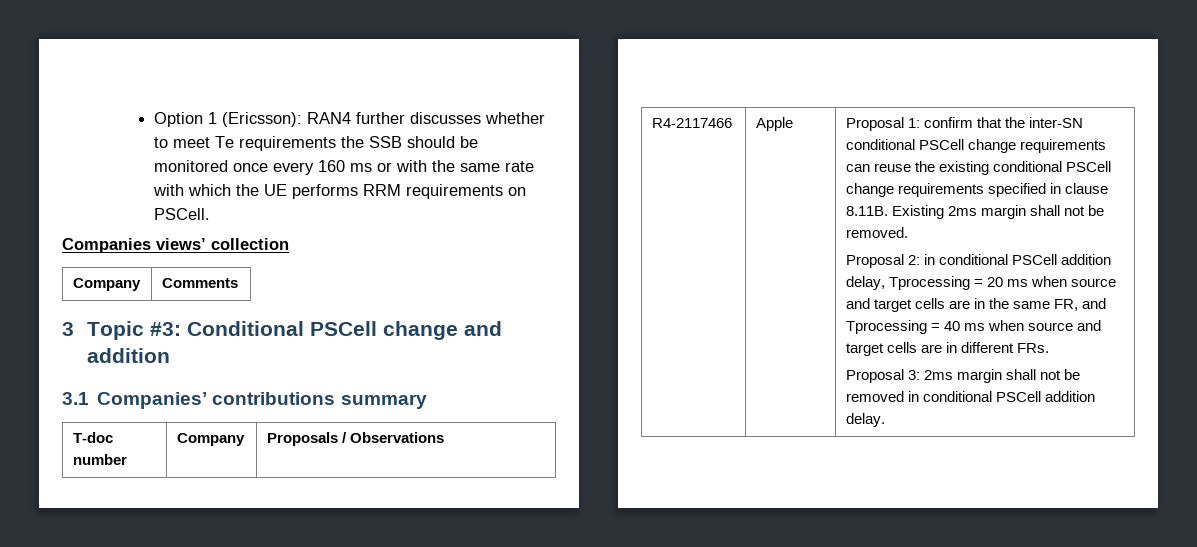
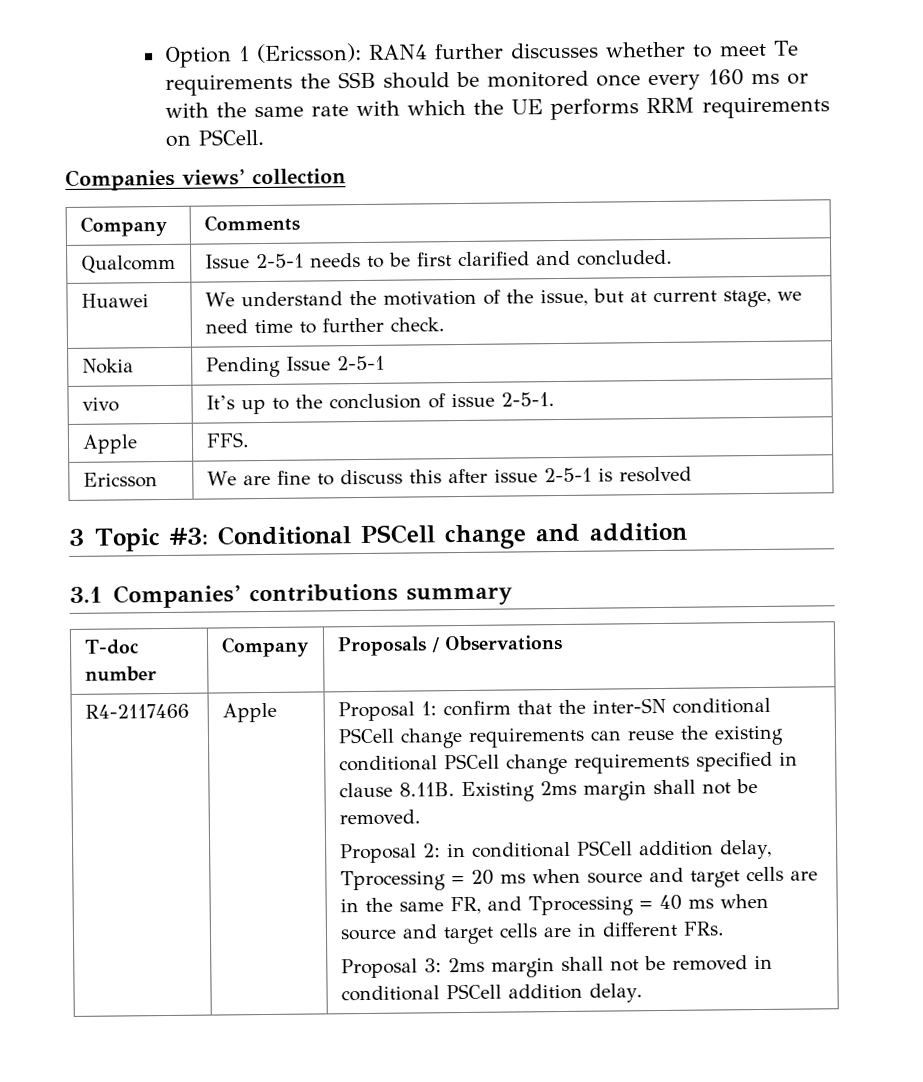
+ Qualcomm | Issue 2-5-1 needs to be first clarified and concluded.
+ Huawei | We understand the motivation of the issue, but at current stage, we need time to further check.
+ Nokia | Pending Issue 2-5-1
+ vivo | It’s up to the conclusion of issue 2-5-1.
+ Apple | FFS.
+ Ericsson | We are fine to discuss this after issue 2-5-1 is resolved

